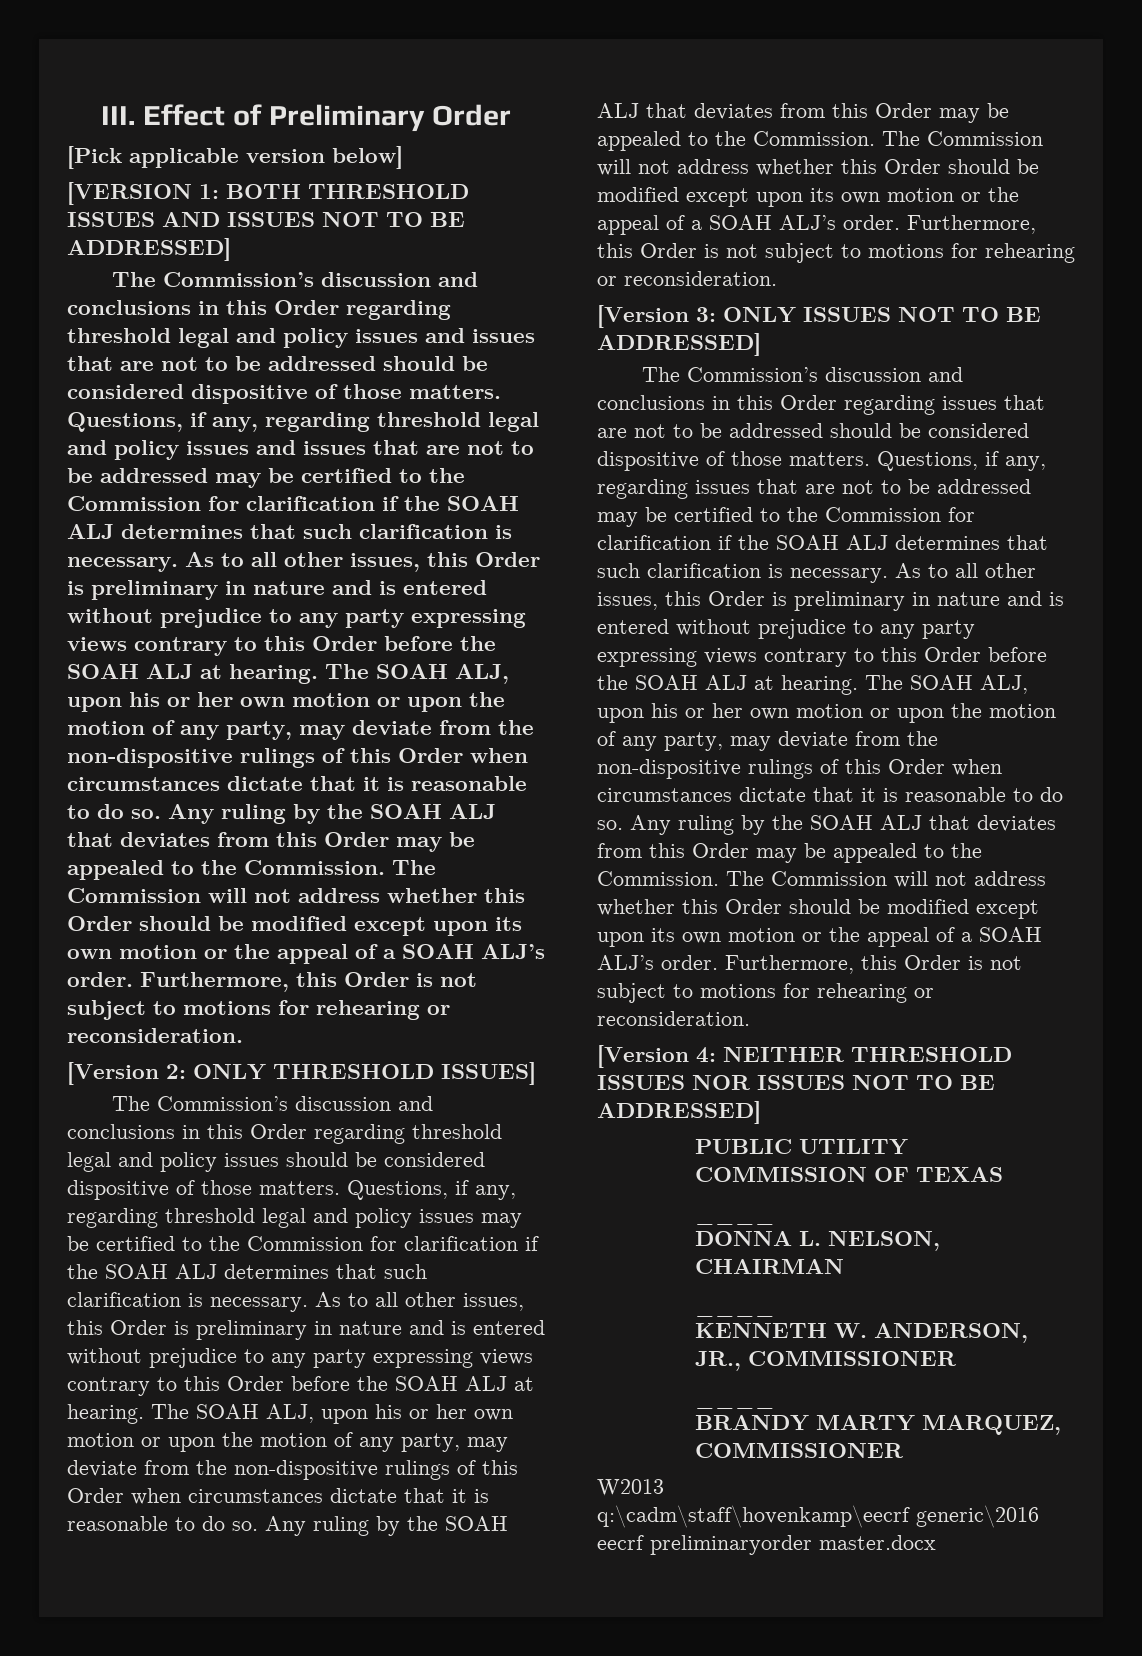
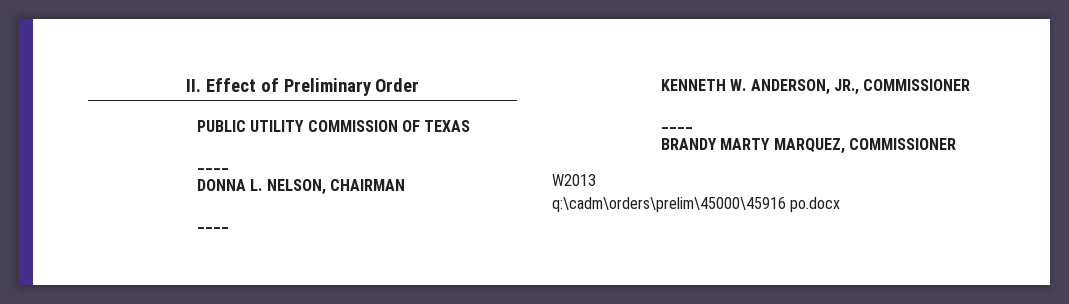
- III. Effect of Preliminary Order
+ II. Effect of Preliminary Order
- [Pick applicable version below]
- [VERSION 1: BOTH THRESHOLD ISSUES AND ISSUES NOT TO BE ADDRESSED]
- The Commission’s discussion and conclusions in this Order regarding threshold legal and policy issues and issues that are not to be addressed should be considered dispositive of those matters. Questions, if any, regarding threshold legal and policy issues and issues that are not to be addressed may be certified to the Commission for clarification if the SOAH ALJ determines that such clarification is necessary. As to all other issues, this Order is preliminary in nature and is entered without prejudice to any party expressing views contrary to this Order before the SOAH ALJ at hearing. The SOAH ALJ, upon his or her own motion or upon the motion of any party, may deviate from the non-dispositive rulings of this Order when circumstances dictate that it is reasonable to do so. Any ruling by the SOAH ALJ that deviates from this Order may be appealed to the Commission. The Commission will not address whether this Order should be modified except upon its own motion or the appeal of a SOAH ALJ’s order. Furthermore, this Order is not subject to motions for rehearing or reconsideration.
- [Version 2: ONLY THRESHOLD ISSUES]
- The Commission’s discussion and conclusions in this Order regarding threshold legal and policy issues should be considered dispositive of those matters. Questions, if any, regarding threshold legal and policy issues may be certified to the Commission for clarification if the SOAH ALJ determines that such clarification is necessary. As to all other issues, this Order is preliminary in nature and is entered without prejudice to any party expressing views contrary to this Order before the SOAH ALJ at hearing. The SOAH ALJ, upon his or her own motion or upon the motion of any party, may deviate from the non-dispositive rulings of this Order when circumstances dictate that it is reasonable to do so. Any ruling by the SOAH ALJ that deviates from this Order may be appealed to the Commission. The Commission will not address whether this Order should be modified except upon its own motion or the appeal of a SOAH ALJ’s order. Furthermore, this Order is not subject to motions for rehearing or reconsideration.
- [Version 3: ONLY ISSUES NOT TO BE ADDRESSED]
- The Commission’s discussion and conclusions in this Order regarding issues that are not to be addressed should be considered dispositive of those matters. Questions, if any, regarding issues that are not to be addressed may be certified to the Commission for clarification if the SOAH ALJ determines that such clarification is necessary. As to all other issues, this Order is preliminary in nature and is entered without prejudice to any party expressing views contrary to this Order before the SOAH ALJ at hearing. The SOAH ALJ, upon his or her own motion or upon the motion of any party, may deviate from the non-dispositive rulings of this Order when circumstances dictate that it is reasonable to do so. Any ruling by the SOAH ALJ that deviates from this Order may be appealed to the Commission. The Commission will not address whether this Order should be modified except upon its own motion or the appeal of a SOAH ALJ’s order. Furthermore, this Order is not subject to motions for rehearing or reconsideration.
- [Version 4: NEITHER THRESHOLD ISSUES NOR ISSUES NOT TO BE ADDRESSED]
- q:\cadm\staff\hovenkamp\eecrf generic\2016 eecrf preliminaryorder master.docx
+ q:\cadm\orders\prelim\45000\45916 po.docx

